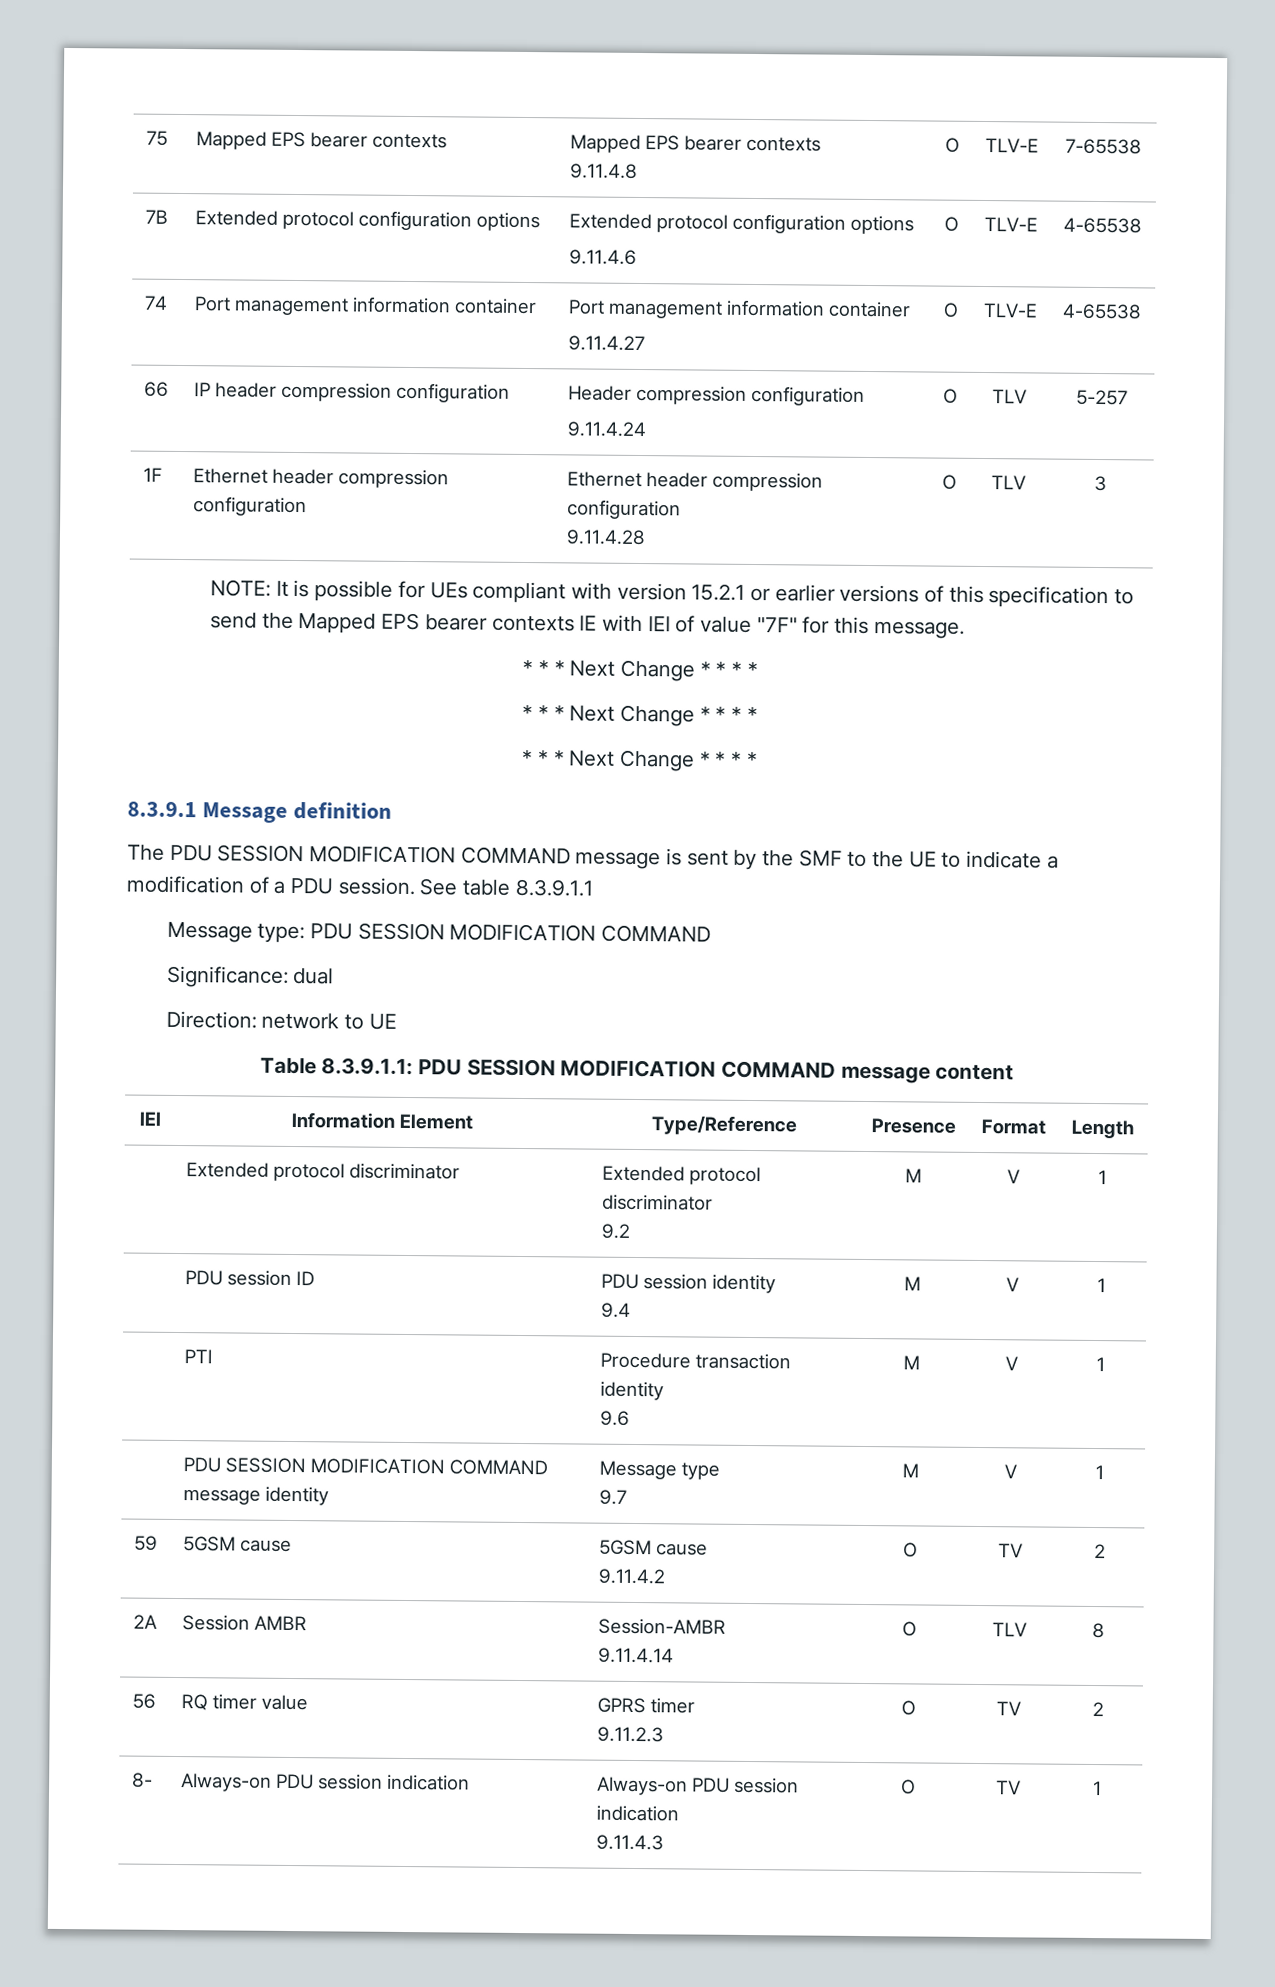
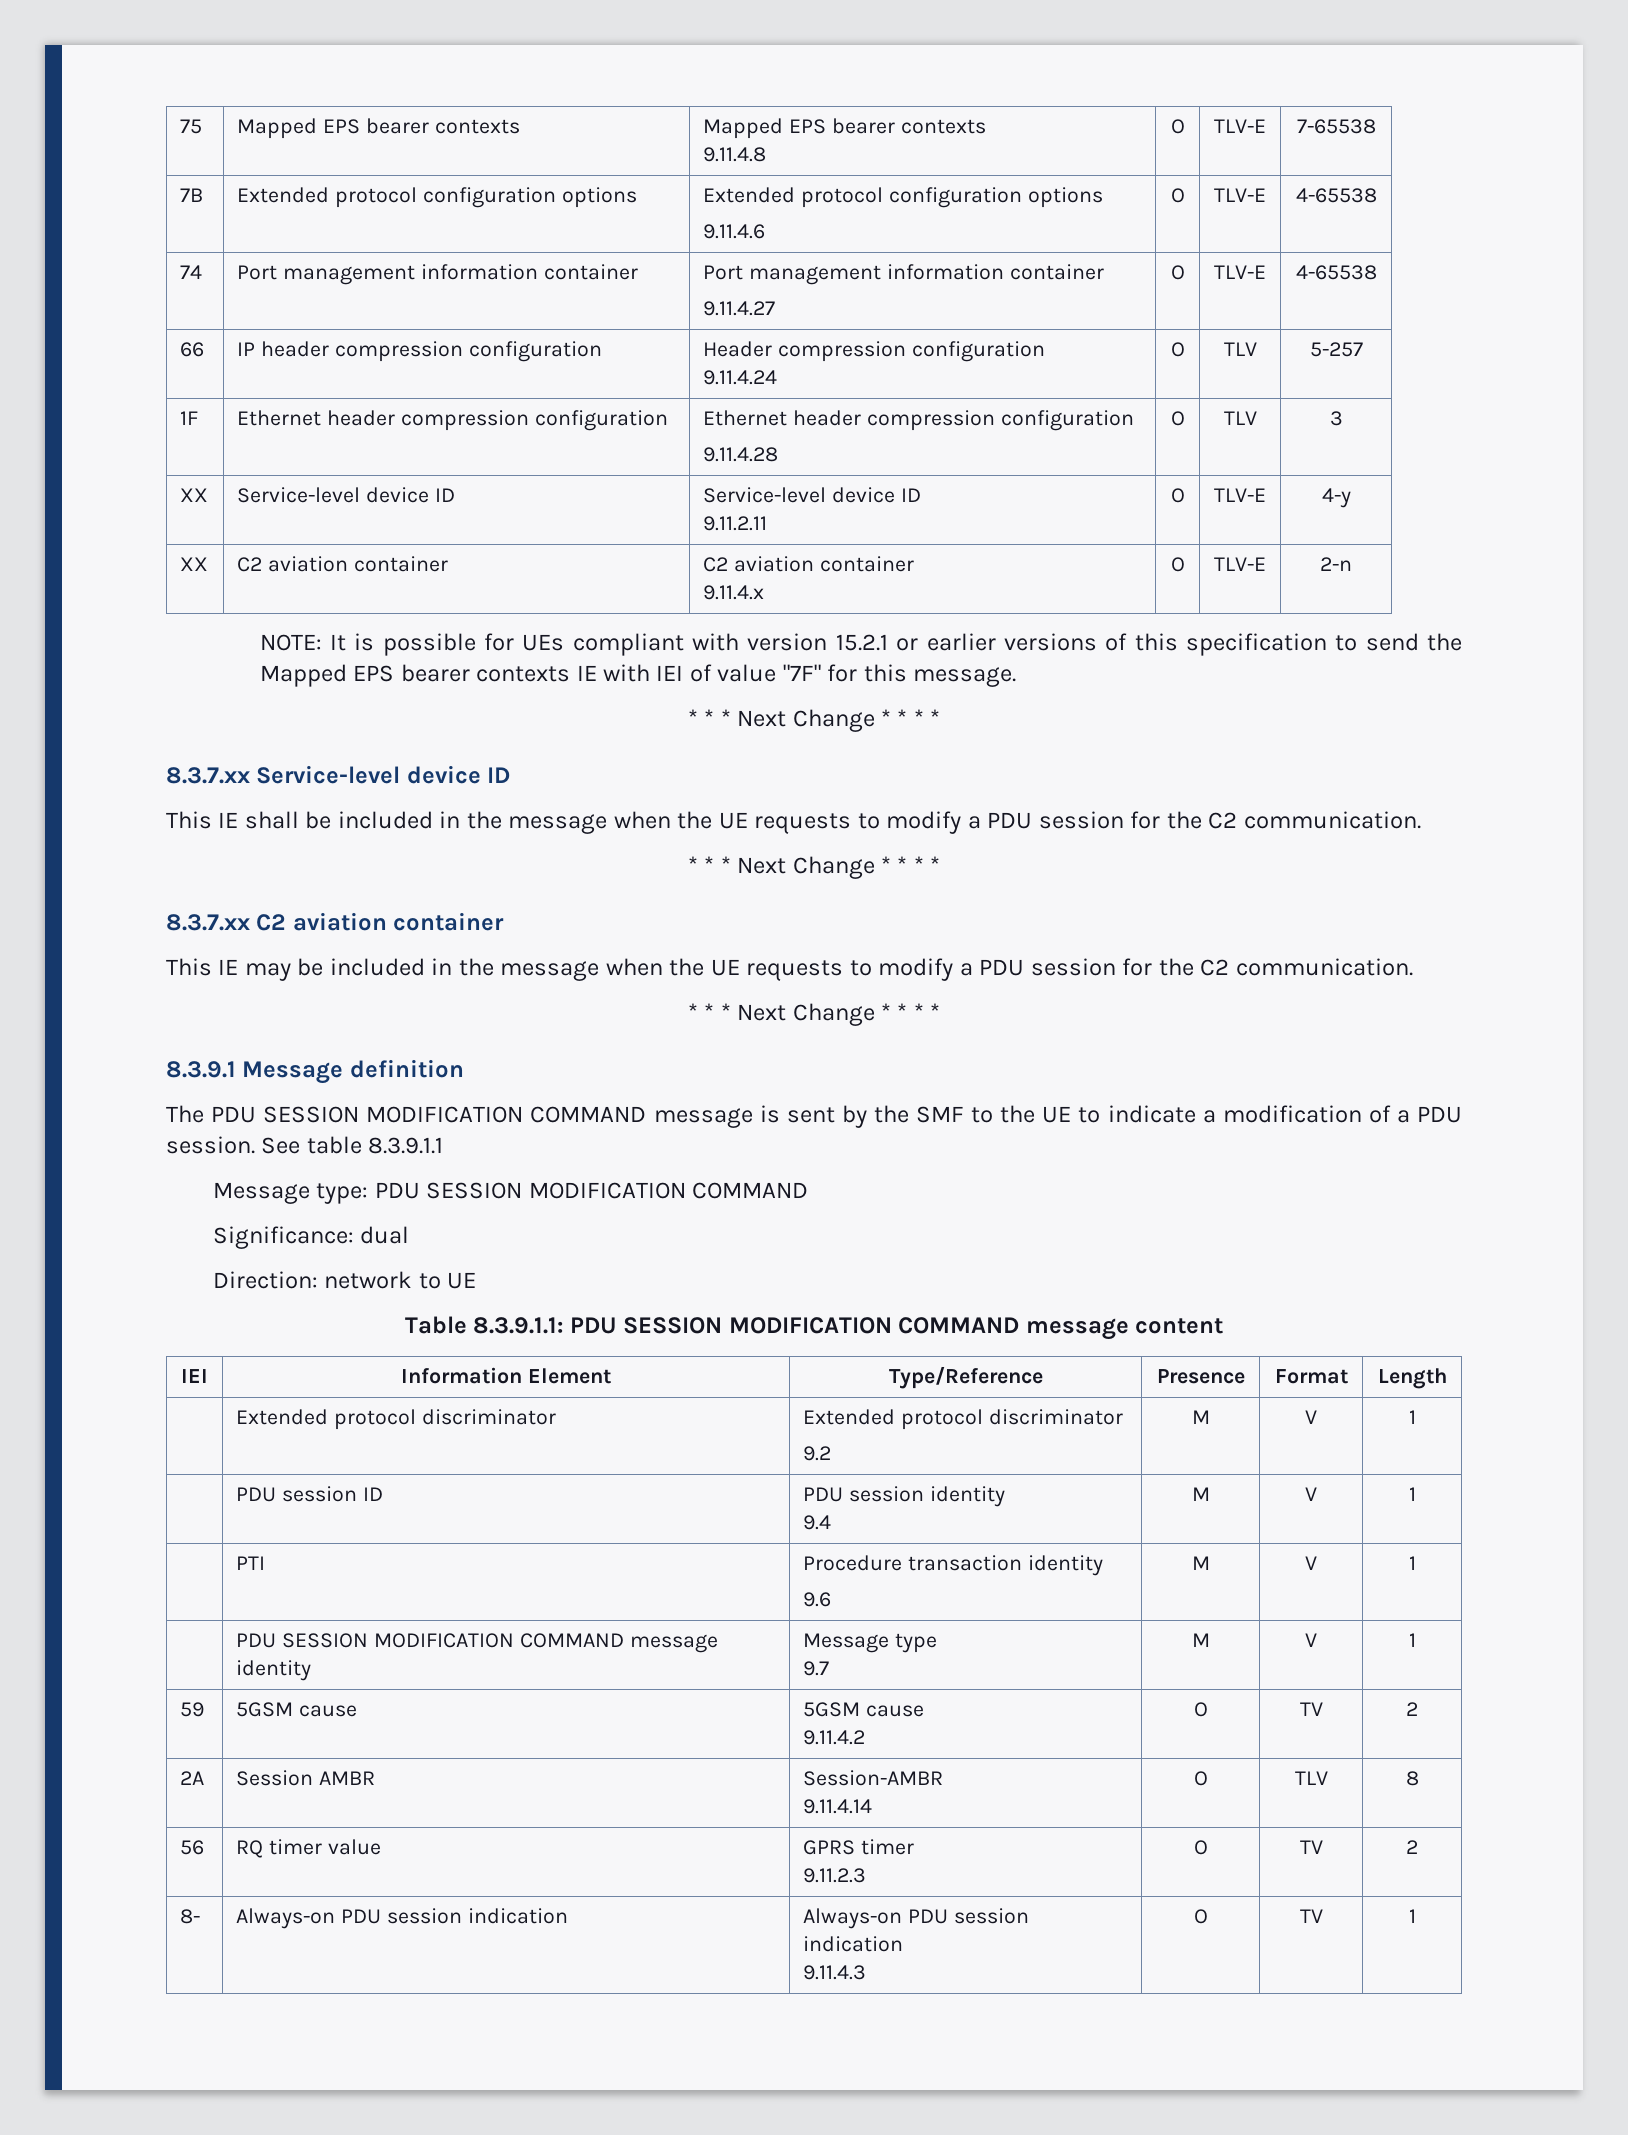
+ XX | Service-level device ID | Service-level device ID
+ 9.11.2.11 | O | TLV-E | 4-y
+ XX | C2 aviation container | C2 aviation container
+ 9.11.4.x | O | TLV-E | 2-n
  NOTE: It is possible for UEs compliant with version 15.2.1 or earlier versions of this specification to send the Mapped EPS bearer contexts IE with IEI of value "7F" for this message.
  * * * Next Change * * * *
+ 8.3.7.xx Service-level device ID
+ This IE shall be included in the message when the UE requests to modify a PDU session for the C2 communication.
  * * * Next Change * * * *
+ 8.3.7.xx C2 aviation container
+ This IE may be included in the message when the UE requests to modify a PDU session for the C2 communication.

